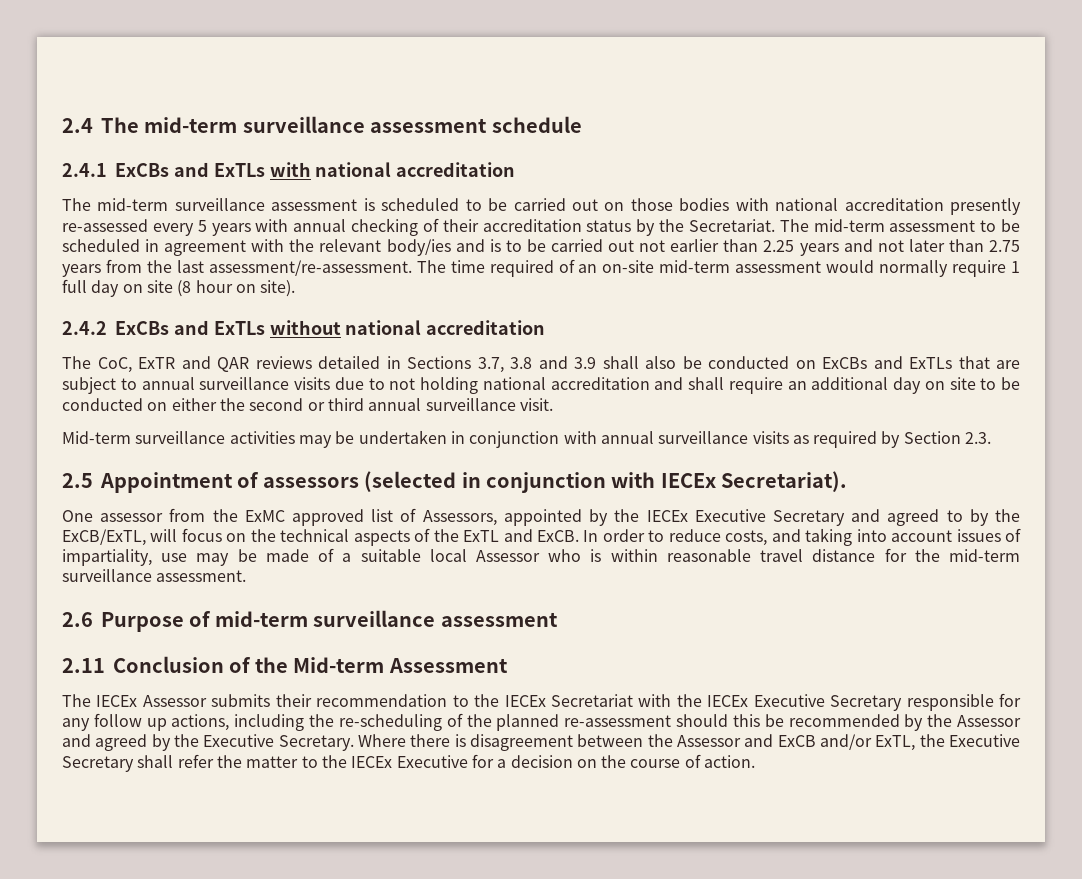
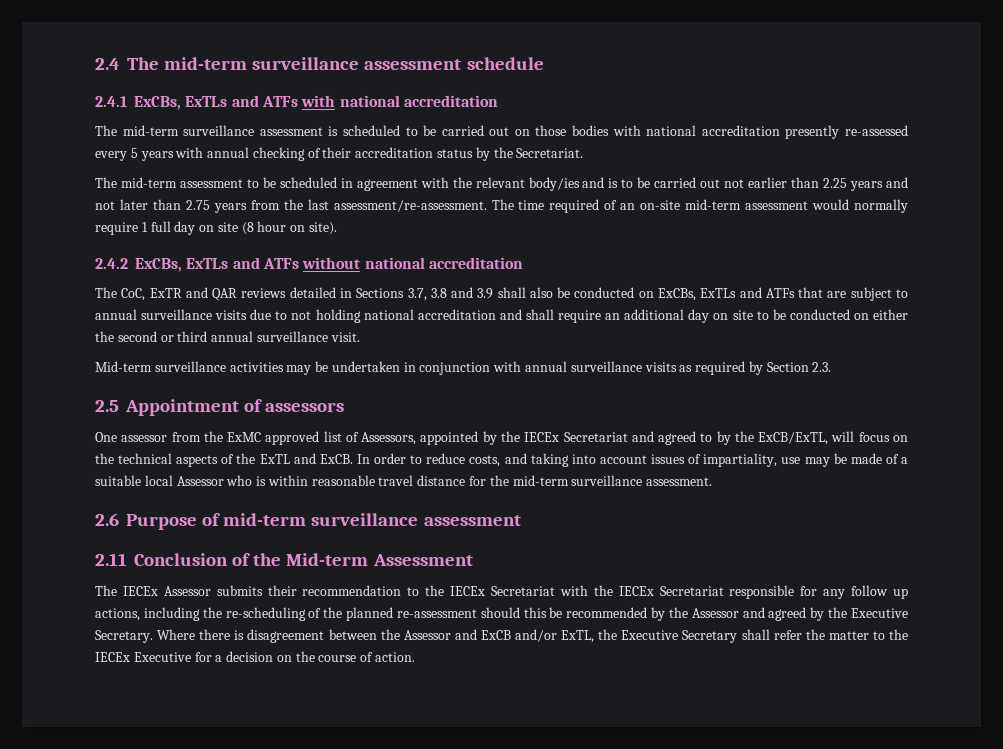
- 2.4.1 ExCBs and ExTLs with national accreditation
+ 2.4.1 ExCBs, ExTLs and ATFs with national accreditation
- The mid-term surveillance assessment is scheduled to be carried out on those bodies with national accreditation presently re-assessed every 5 years with annual checking of their accreditation status by the Secretariat. The mid-term assessment to be scheduled in agreement with the relevant body/ies and is to be carried out not earlier than 2.25 years and not later than 2.75 years from the last assessment/re-assessment.
+ The mid-term surveillance assessment is scheduled to be carried out on those bodies with national accreditation presently re-assessed every 5 years with annual checking of their accreditation status by the Secretariat.
+ The mid-term assessment to be scheduled in agreement with the relevant body/ies and is to be carried out not earlier than 2.25 years and not later than 2.75 years from the last assessment/re-assessment.
- 2.4.2 ExCBs and ExTLs without national accreditation
+ 2.4.2 ExCBs, ExTLs and ATFs without national accreditation
- The CoC, ExTR and QAR reviews detailed in Sections 3.7, 3.8 and 3.9 shall also be conducted on ExCBs and ExTLs that are subject to annual surveillance visits due to not holding national accreditation and shall require an additional day on site to be conducted on either the second or third annual surveillance visit.
+ The CoC, ExTR and QAR reviews detailed in Sections 3.7, 3.8 and 3.9 shall also be conducted on ExCBs, ExTLs and ATFs that are subject to annual surveillance visits due to not holding national accreditation and shall require an additional day on site to be conducted on either the second or third annual surveillance visit.
- 2.5 Appointment of assessors (selected in conjunction with IECEx Secretariat).
+ 2.5 Appointment of assessors
- One assessor from the ExMC approved list of Assessors, appointed by the IECEx Executive Secretary and agreed to by the ExCB/ExTL, will focus on the technical aspects of the ExTL and ExCB.
+ One assessor from the ExMC approved list of Assessors, appointed by the IECEx Secretariat and agreed to by the ExCB/ExTL, will focus on the technical aspects of the ExTL and ExCB.
- The IECEx Assessor submits their recommendation to the IECEx Secretariat with the IECEx Executive Secretary responsible for any follow up actions, including the re-scheduling of the planned re-assessment should this be recommended by the Assessor and agreed by the Executive Secretary.
+ The IECEx Assessor submits their recommendation to the IECEx Secretariat with the IECEx Secretariat responsible for any follow up actions, including the re-scheduling of the planned re-assessment should this be recommended by the Assessor and agreed by the Executive Secretary.

